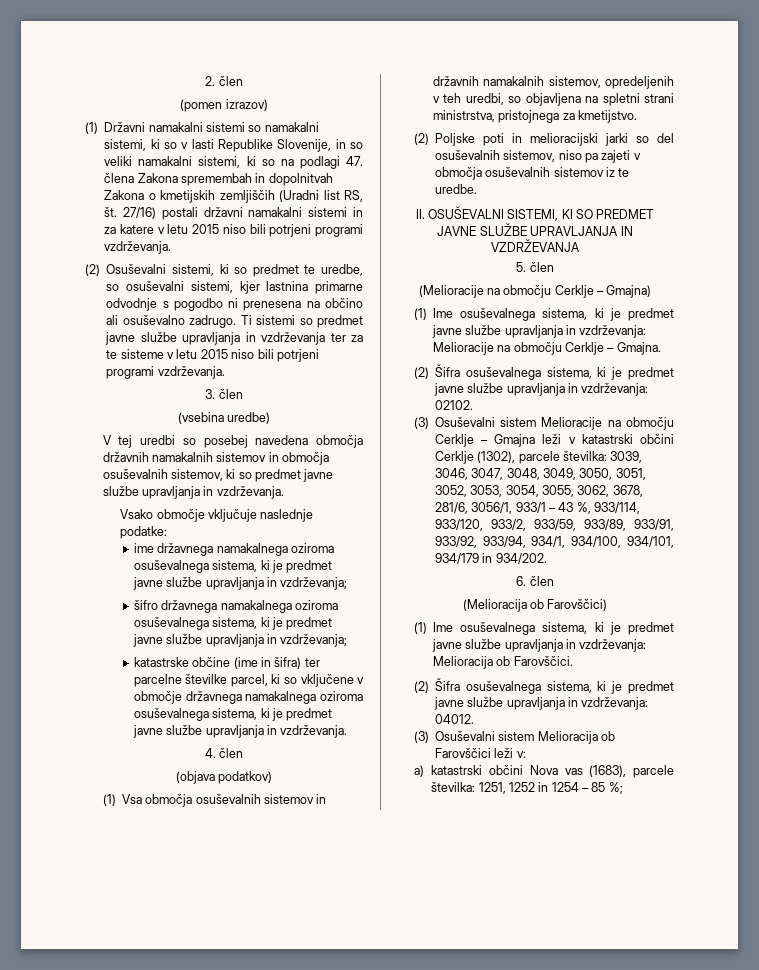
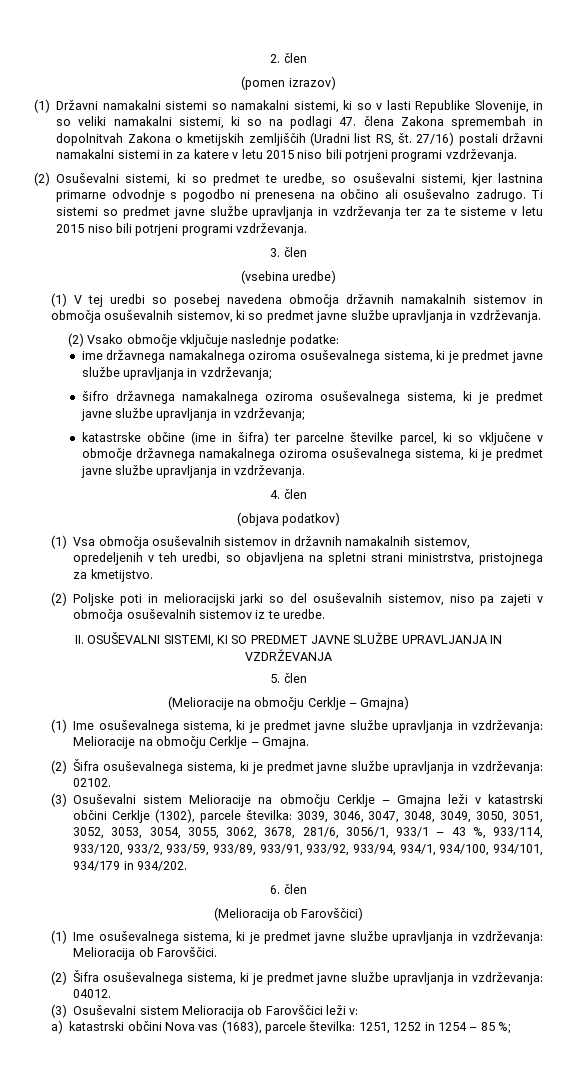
- V tej uredbi so posebej navedena območja državnih namakalnih sistemov in območja osuševalnih sistemov, ki so predmet javne službe upravljanja in vzdrževanja.
+ (1) V tej uredbi so posebej navedena območja državnih namakalnih sistemov in območja osuševalnih sistemov, ki so predmet javne službe upravljanja in vzdrževanja.
- Vsako območje vključuje naslednje podatke:
+ (2) Vsako območje vključuje naslednje podatke:

